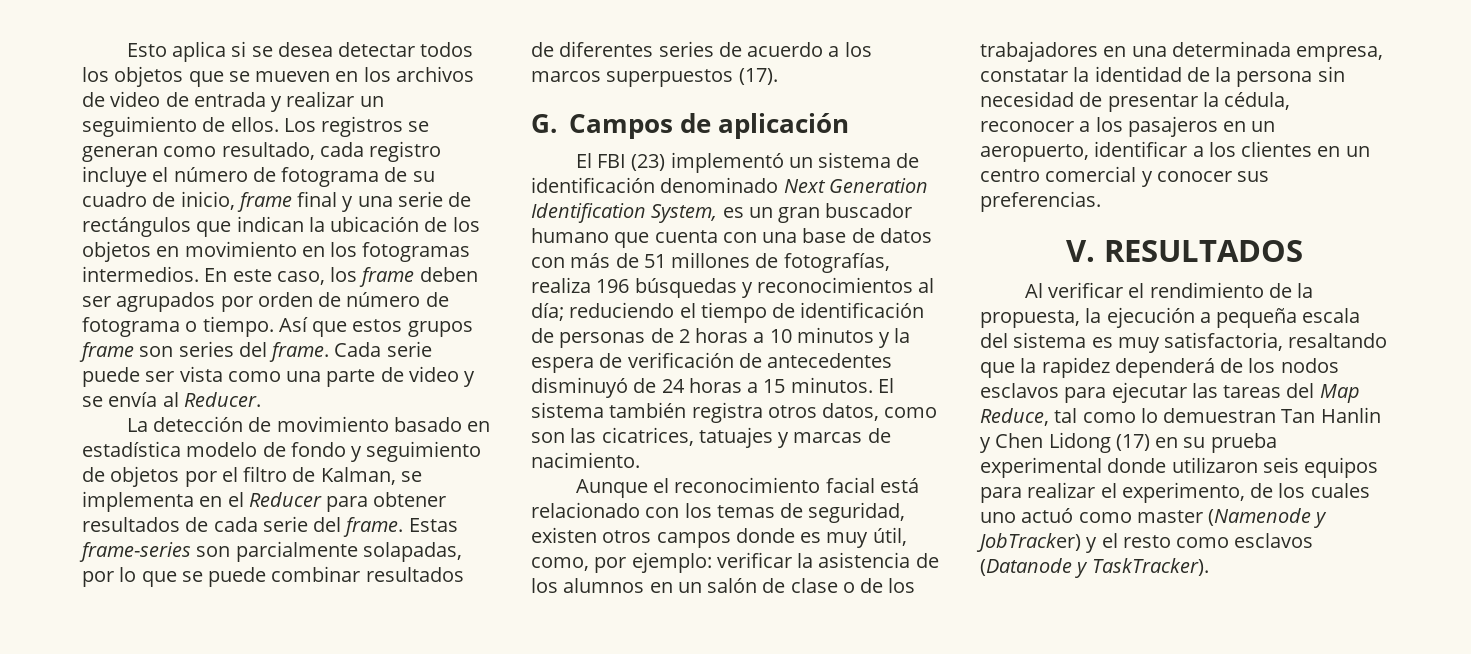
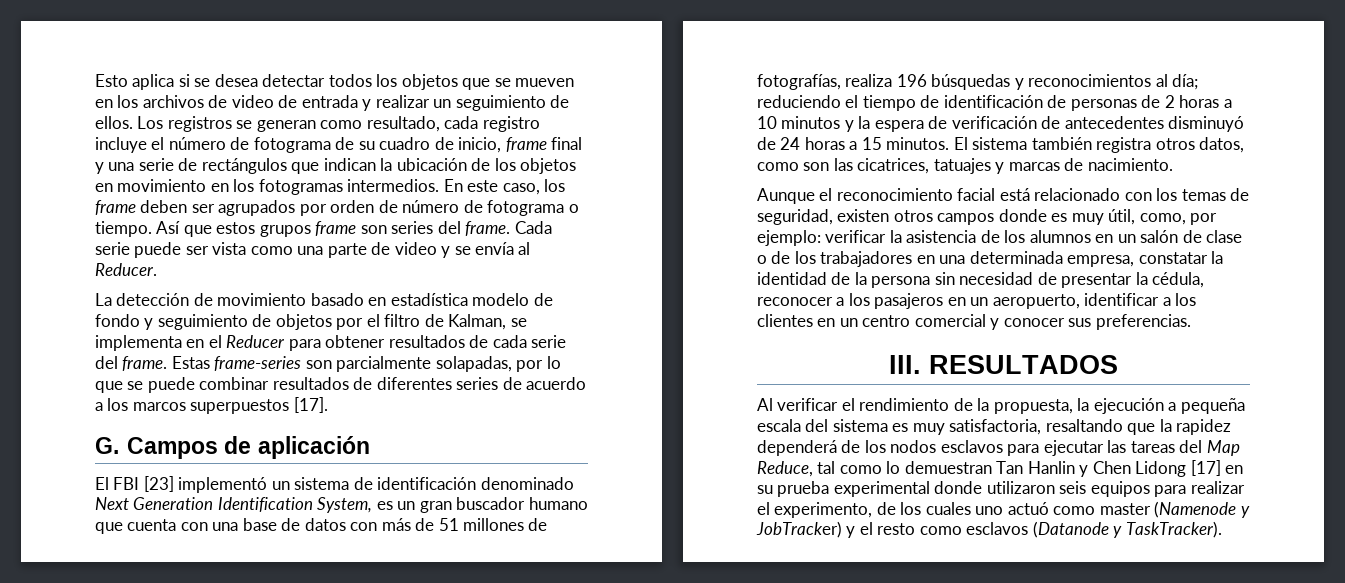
- Estas frame-series son parcialmente solapadas, por lo que se puede combinar resultados de diferentes series de acuerdo a los marcos superpuestos (17).
+ Estas frame-series son parcialmente solapadas, por lo que se puede combinar resultados de diferentes series de acuerdo a los marcos superpuestos [17].
- El FBI (23) implementó un sistema de identificación denominado Next Generation Identification System, es un gran buscador humano que cuenta con una base de datos con más de 51 millones de fotografías, realiza 196 búsquedas y reconocimientos al día;
+ El FBI [23] implementó un sistema de identificación denominado Next Generation Identification System, es un gran buscador humano que cuenta con una base de datos con más de 51 millones de fotografías, realiza 196 búsquedas y reconocimientos al día;
- V. RESULTADOS
+ III. RESULTADOS
- Al verificar el rendimiento de la propuesta, la ejecución a pequeña escala del sistema es muy satisfactoria, resaltando que la rapidez dependerá de los nodos esclavos para ejecutar las tareas del Map Reduce, tal como lo demuestran Tan Hanlin y Chen Lidong (17) en su prueba experimental donde utilizaron seis equipos para realizar el experimento, de los cuales uno actuó como master (Namenode y JobTracker) y el resto como esclavos (Datanode y TaskTracker).
+ Al verificar el rendimiento de la propuesta, la ejecución a pequeña escala del sistema es muy satisfactoria, resaltando que la rapidez dependerá de los nodos esclavos para ejecutar las tareas del Map Reduce, tal como lo demuestran Tan Hanlin y Chen Lidong [17] en su prueba experimental donde utilizaron seis equipos para realizar el experimento, de los cuales uno actuó como master (Namenode y JobTracker) y el resto como esclavos (Datanode y TaskTracker).

